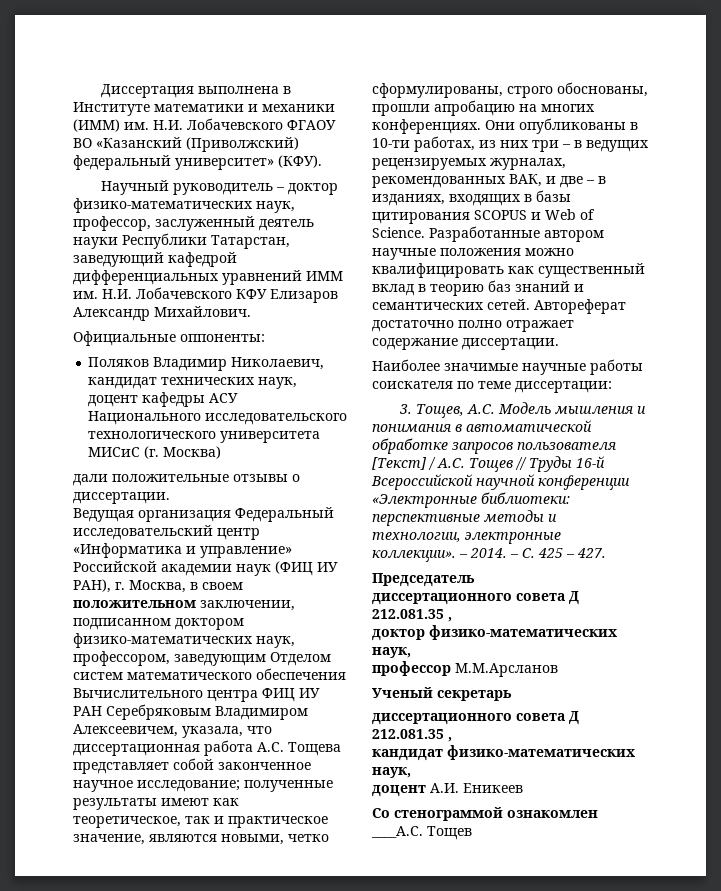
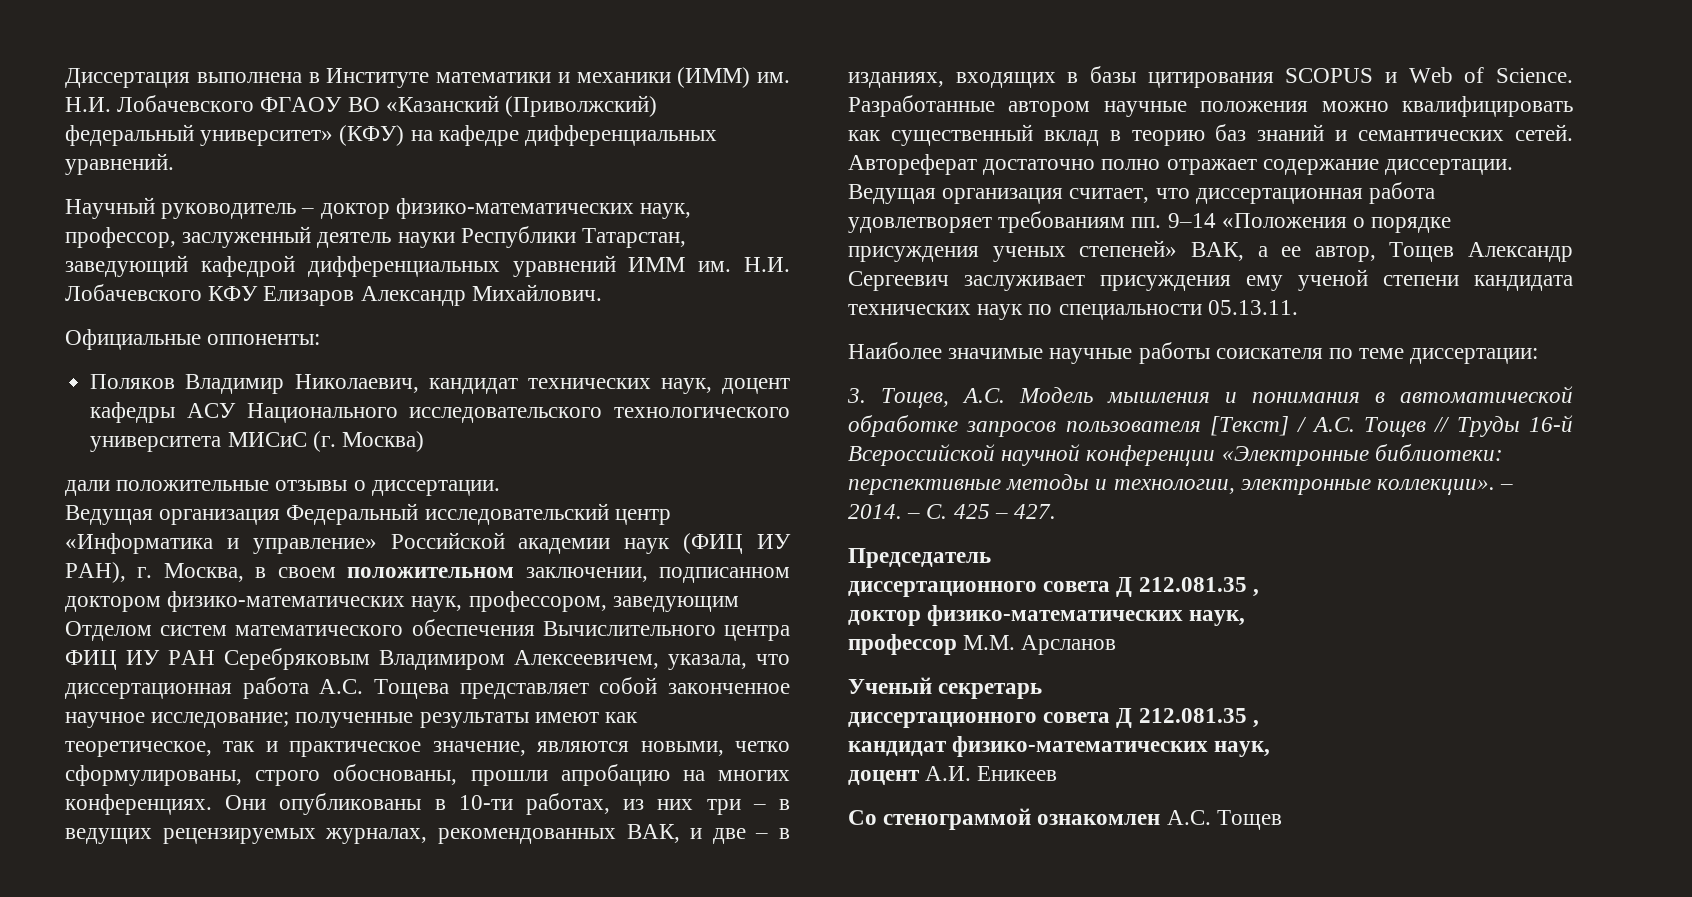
- Диссертация выполнена в Институте математики и механики (ИММ) им. Н.И. Лобачевского ФГАОУ ВО «Казанский (Приволжский) федеральный университет» (КФУ).
+ Диссертация выполнена в Институте математики и механики (ИММ) им. Н.И. Лобачевского ФГАОУ ВО «Казанский (Приволжский) федеральный университет» (КФУ) на кафедре дифференциальных уравнений.
+ Ведущая организация считает, что диссертационная работа удовлетворяет требованиям пп. 9–14 «Положения о порядке присуждения ученых степеней» ВАК, а ее автор, Тощев Александр Сергеевич заслуживает присуждения ему ученой степени кандидата технических наук по специальности 05.13.11.
- профессор М.М.Арсланов
+ профессор М.М. Арсланов
- Со стенограммой ознакомлен ____А.С. Тощев
+ Со стенограммой ознакомлен А.С. Тощев

